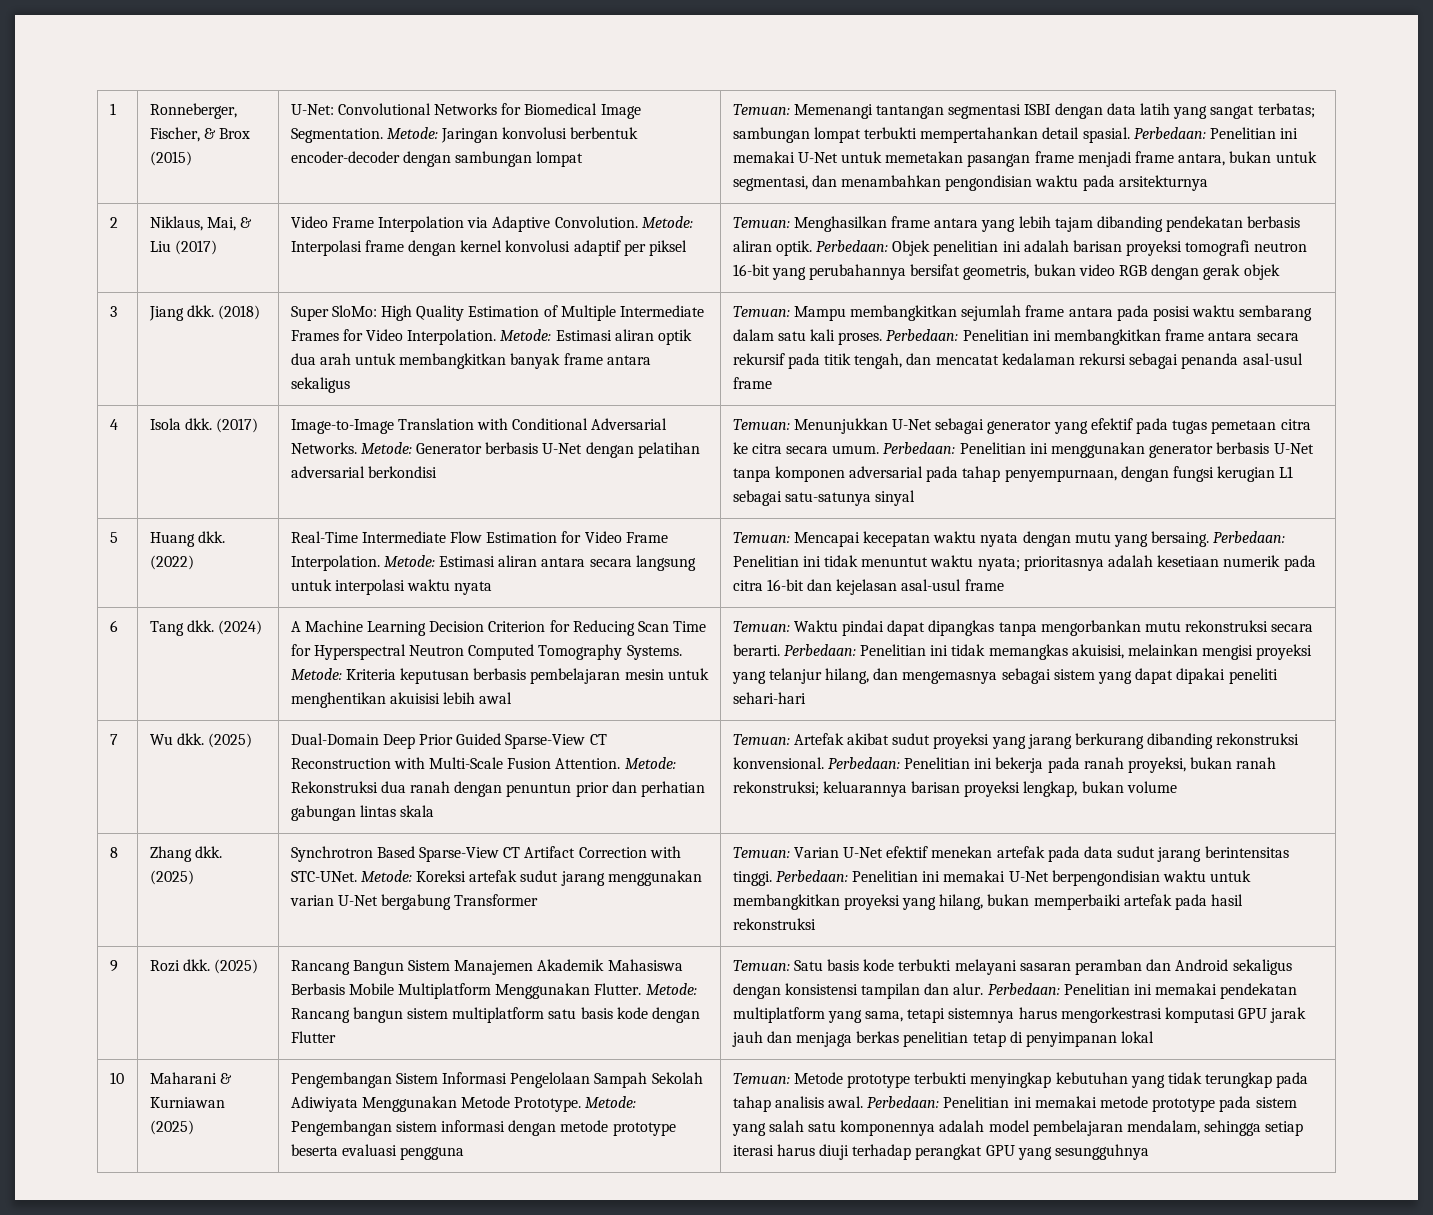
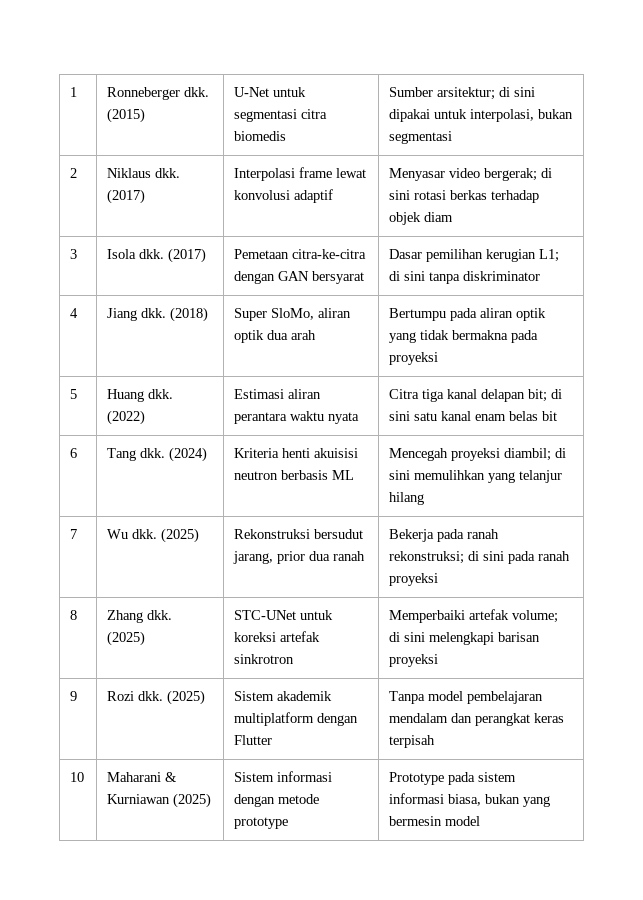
- Ronneberger, Fischer, & Brox (2015) | U-Net: Convolutional Networks for Biomedical Image Segmentation. Metode: Jaringan konvolusi berbentuk encoder-decoder dengan sambungan lompat | Temuan: Memenangi tantangan segmentasi ISBI dengan data latih yang sangat terbatas; sambungan lompat terbukti mempertahankan detail spasial. Perbedaan: Penelitian ini memakai U-Net untuk memetakan pasangan frame menjadi frame antara, bukan untuk segmentasi, dan menambahkan pengondisian waktu pada arsitekturnya
- 2 | Niklaus, Mai, & Liu (2017) | Video Frame Interpolation via Adaptive Convolution. Metode: Interpolasi frame dengan kernel konvolusi adaptif per piksel | Temuan: Menghasilkan frame antara yang lebih tajam dibanding pendekatan berbasis aliran optik. Perbedaan: Objek penelitian ini adalah barisan proyeksi tomografi neutron 16-bit yang perubahannya bersifat geometris, bukan video RGB dengan gerak objek
+ Ronneberger dkk. (2015) | U-Net untuk segmentasi citra biomedis | Sumber arsitektur; di sini dipakai untuk interpolasi, bukan segmentasi
+ 2 | Niklaus dkk. (2017) | Interpolasi frame lewat konvolusi adaptif | Menyasar video bergerak; di sini rotasi berkas terhadap objek diam
- Jiang dkk. (2018) | Super SloMo: High Quality Estimation of Multiple Intermediate Frames for Video Interpolation. Metode: Estimasi aliran optik dua arah untuk membangkitkan banyak frame antara sekaligus | Temuan: Mampu membangkitkan sejumlah frame antara pada posisi waktu sembarang dalam satu kali proses. Perbedaan: Penelitian ini membangkitkan frame antara secara rekursif pada titik tengah, dan mencatat kedalaman rekursi sebagai penanda asal-usul frame
- 4 | Isola dkk. (2017) | Image-to-Image Translation with Conditional Adversarial Networks. Metode: Generator berbasis U-Net dengan pelatihan adversarial berkondisi | Temuan: Menunjukkan U-Net sebagai generator yang efektif pada tugas pemetaan citra ke citra secara umum. Perbedaan: Penelitian ini menggunakan generator berbasis U-Net tanpa komponen adversarial pada tahap penyempurnaan, dengan fungsi kerugian L1 sebagai satu-satunya sinyal
- 5 | Huang dkk. (2022) | Real-Time Intermediate Flow Estimation for Video Frame Interpolation. Metode: Estimasi aliran antara secara langsung untuk interpolasi waktu nyata | Temuan: Mencapai kecepatan waktu nyata dengan mutu yang bersaing. Perbedaan: Penelitian ini tidak menuntut waktu nyata; prioritasnya adalah kesetiaan numerik pada citra 16-bit dan kejelasan asal-usul frame
- 6 | Tang dkk. (2024) | A Machine Learning Decision Criterion for Reducing Scan Time for Hyperspectral Neutron Computed Tomography Systems. Metode: Kriteria keputusan berbasis pembelajaran mesin untuk menghentikan akuisisi lebih awal | Temuan: Waktu pindai dapat dipangkas tanpa mengorbankan mutu rekonstruksi secara berarti. Perbedaan: Penelitian ini tidak memangkas akuisisi, melainkan mengisi proyeksi yang telanjur hilang, dan mengemasnya sebagai sistem yang dapat dipakai peneliti sehari-hari
- 7 | Wu dkk. (2025) | Dual-Domain Deep Prior Guided Sparse-View CT Reconstruction with Multi-Scale Fusion Attention. Metode: Rekonstruksi dua ranah dengan penuntun prior dan perhatian gabungan lintas skala | Temuan: Artefak akibat sudut proyeksi yang jarang berkurang dibanding rekonstruksi konvensional. Perbedaan: Penelitian ini bekerja pada ranah proyeksi, bukan ranah rekonstruksi; keluarannya barisan proyeksi lengkap, bukan volume
- 8 | Zhang dkk. (2025) | Synchrotron Based Sparse-View CT Artifact Correction with STC-UNet. Metode: Koreksi artefak sudut jarang menggunakan varian U-Net bergabung Transformer | Temuan: Varian U-Net efektif menekan artefak pada data sudut jarang berintensitas tinggi. Perbedaan: Penelitian ini memakai U-Net berpengondisian waktu untuk membangkitkan proyeksi yang hilang, bukan memperbaiki artefak pada hasil rekonstruksi
- 9 | Rozi dkk. (2025) | Rancang Bangun Sistem Manajemen Akademik Mahasiswa Berbasis Mobile Multiplatform Menggunakan Flutter. Metode: Rancang bangun sistem multiplatform satu basis kode dengan Flutter | Temuan: Satu basis kode terbukti melayani sasaran peramban dan Android sekaligus dengan konsistensi tampilan dan alur. Perbedaan: Penelitian ini memakai pendekatan multiplatform yang sama, tetapi sistemnya harus mengorkestrasi komputasi GPU jarak jauh dan menjaga berkas penelitian tetap di penyimpanan lokal
+ Isola dkk. (2017) | Pemetaan citra-ke-citra dengan GAN bersyarat | Dasar pemilihan kerugian L1; di sini tanpa diskriminator
+ 4 | Jiang dkk. (2018) | Super SloMo, aliran optik dua arah | Bertumpu pada aliran optik yang tidak bermakna pada proyeksi
+ 5 | Huang dkk. (2022) | Estimasi aliran perantara waktu nyata | Citra tiga kanal delapan bit; di sini satu kanal enam belas bit
+ 6 | Tang dkk. (2024) | Kriteria henti akuisisi neutron berbasis ML | Mencegah proyeksi diambil; di sini memulihkan yang telanjur hilang
+ 7 | Wu dkk. (2025) | Rekonstruksi bersudut jarang, prior dua ranah | Bekerja pada ranah rekonstruksi; di sini pada ranah proyeksi
+ 8 | Zhang dkk. (2025) | STC-UNet untuk koreksi artefak sinkrotron | Memperbaiki artefak volume; di sini melengkapi barisan proyeksi
+ 9 | Rozi dkk. (2025) | Sistem akademik multiplatform dengan Flutter | Tanpa model pembelajaran mendalam dan perangkat keras terpisah
- Pengembangan Sistem Informasi Pengelolaan Sampah Sekolah Adiwiyata Menggunakan Metode Prototype. Metode: Pengembangan sistem informasi dengan metode prototype beserta evaluasi pengguna | Temuan: Metode prototype terbukti menyingkap kebutuhan yang tidak terungkap pada tahap analisis awal. Perbedaan: Penelitian ini memakai metode prototype pada sistem yang salah satu komponennya adalah model pembelajaran mendalam, sehingga setiap iterasi harus diuji terhadap perangkat GPU yang sesungguhnya
+ Sistem informasi dengan metode prototype | Prototype pada sistem informasi biasa, bukan yang bermesin model

